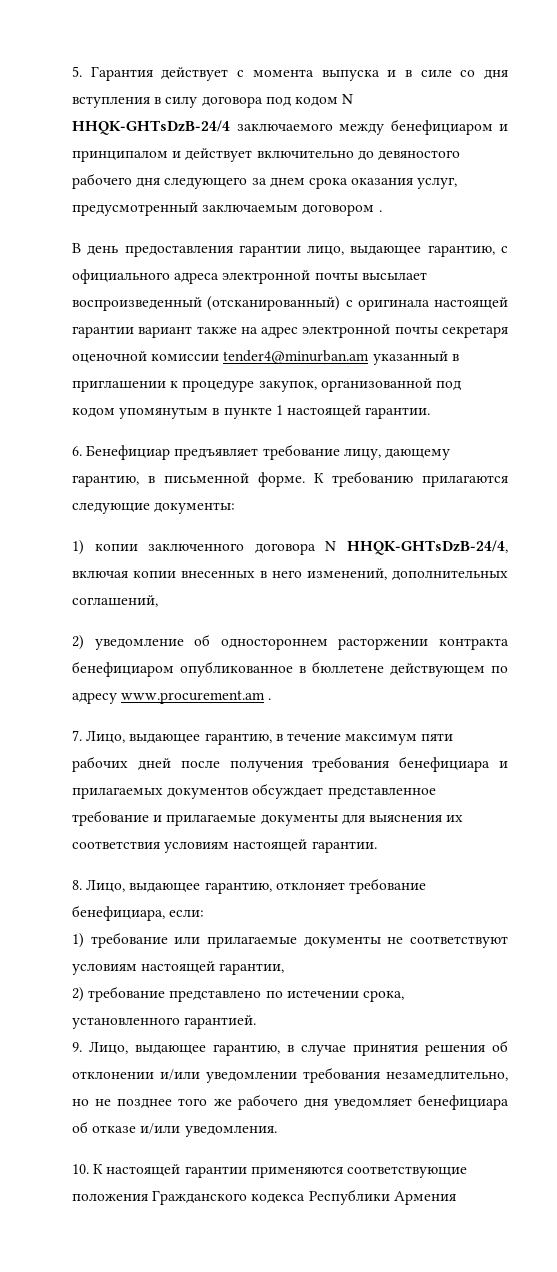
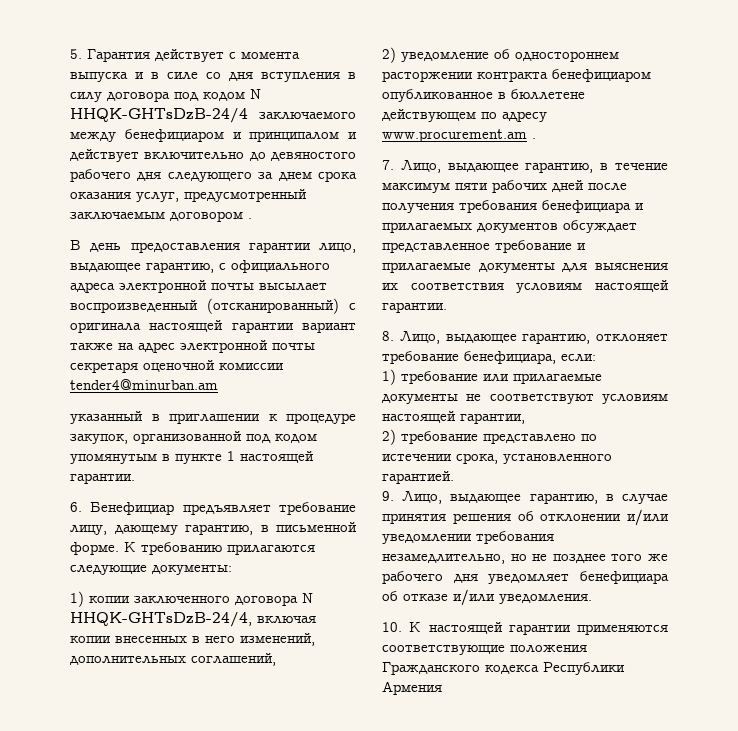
- В день предоставления гарантии лицо, выдающее гарантию, с официального адреса электронной почты высылает воспроизведенный (отсканированный) с оригинала настоящей гарантии вариант также на адрес электронной почты секретаря оценочной комиссии tender4@minurban.am указанный в приглашении к процедуре закупок, организованной под кодом упомянутым в пункте 1 настоящей гарантии.
+ В день предоставления гарантии лицо, выдающее гарантию, с официального адреса электронной почты высылает воспроизведенный (отсканированный) с оригинала настоящей гарантии вариант также на адрес электронной почты секретаря оценочной комиссии tender4@minurban.am
+ указанный в приглашении к процедуре закупок, организованной под кодом упомянутым в пункте 1 настоящей гарантии.

